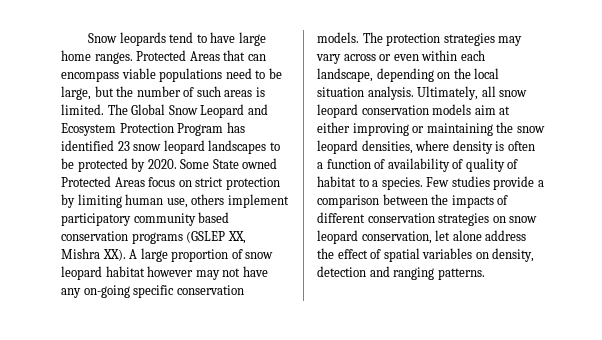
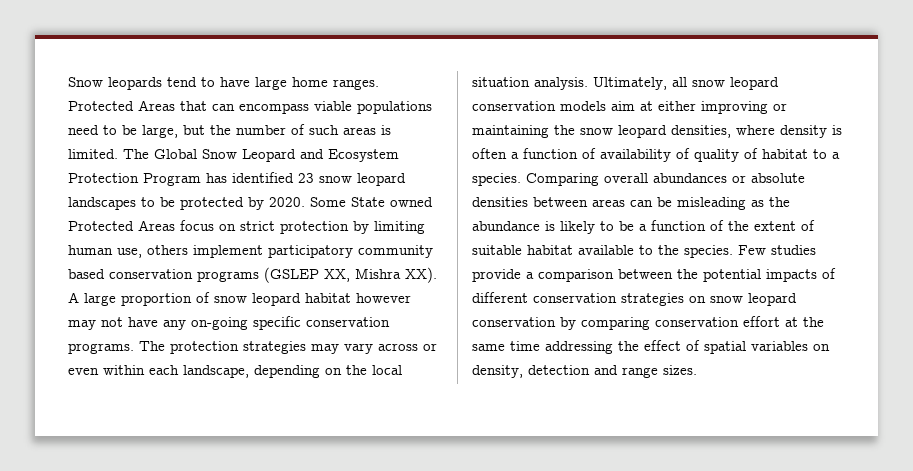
- Some State owned Protected Areas focus on strict protection by limiting human use, others implement participatory community based conservation programs (GSLEP XX, Mishra XX). A large proportion of snow leopard habitat however may not have any on-going specific conservation models.
+ Some State owned Protected Areas focus on strict protection by limiting human use, others implement participatory community based conservation programs (GSLEP XX, Mishra XX). A large proportion of snow leopard habitat however may not have any on-going specific conservation programs.
+ Comparing overall abundances or absolute densities between areas can be misleading as the abundance is likely to be a function of the extent of suitable habitat available to the species.
- Few studies provide a comparison between the impacts of different conservation strategies on snow leopard conservation, let alone address the effect of spatial variables on density, detection and ranging patterns.
+ Few studies provide a comparison between the potential impacts of different conservation strategies on snow leopard conservation by comparing conservation effort at the same time addressing the effect of spatial variables on density, detection and range sizes.

